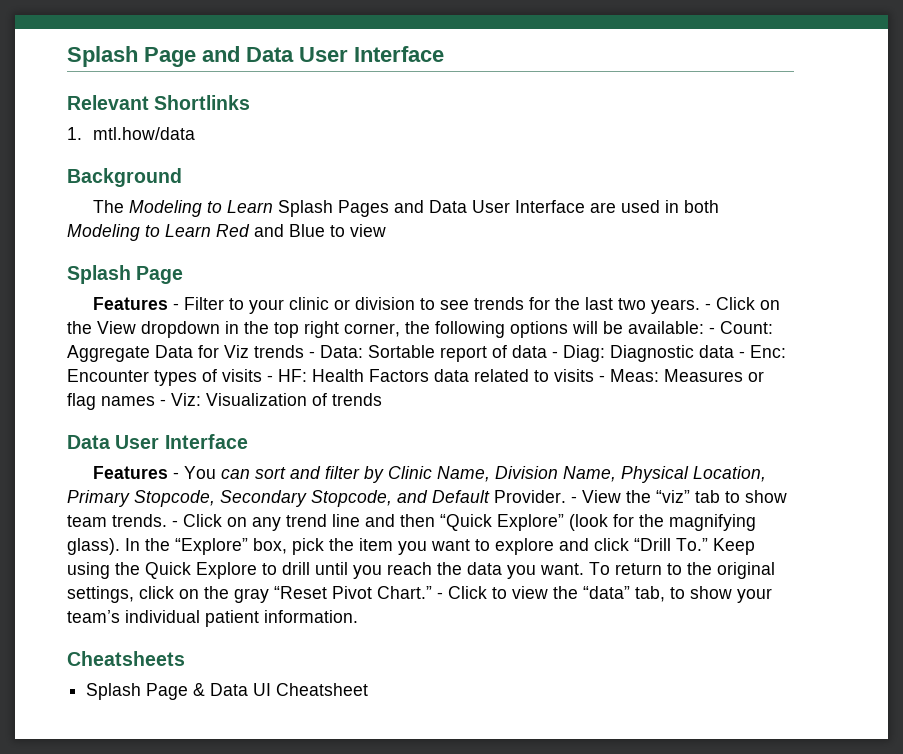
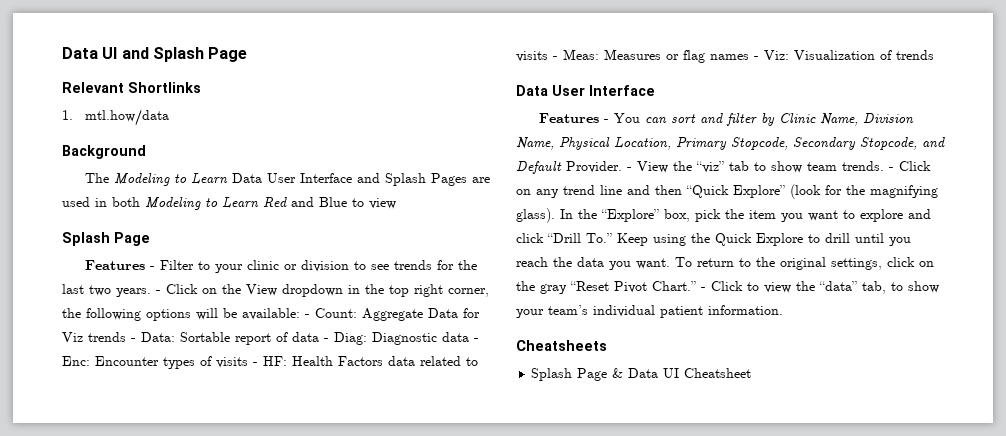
- Splash Page and Data User Interface
+ Data UI and Splash Page
- The Modeling to Learn Splash Pages and Data User Interface are used in both Modeling to Learn Red and Blue to view
+ The Modeling to Learn Data User Interface and Splash Pages are used in both Modeling to Learn Red and Blue to view

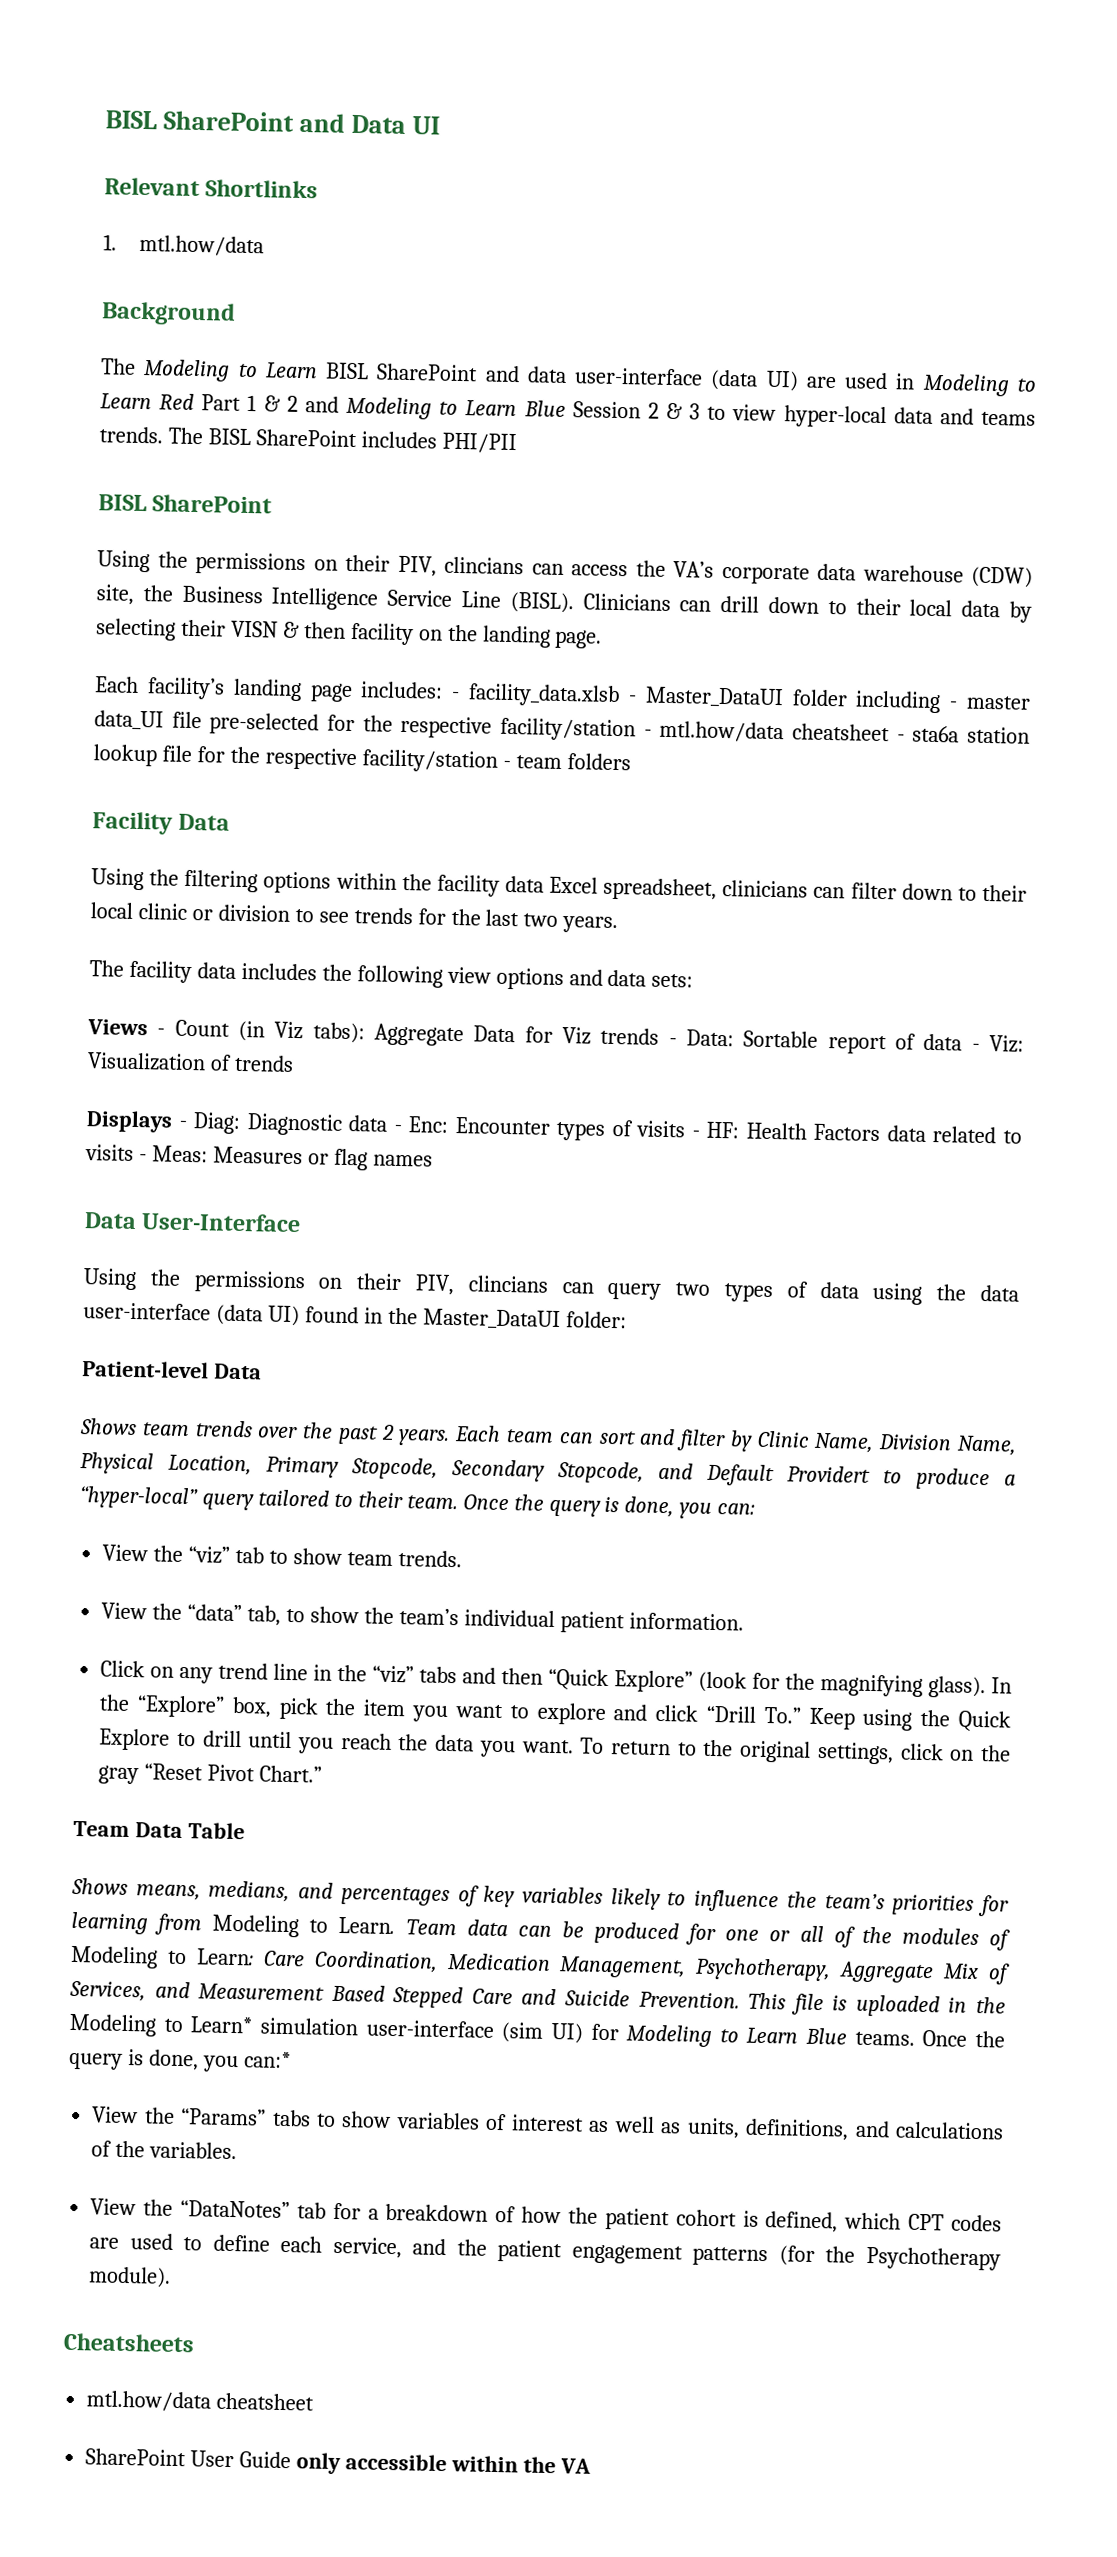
- Data UI and Splash Page
+ BISL SharePoint and Data UI
- The Modeling to Learn Data User Interface and Splash Pages are used in both Modeling to Learn Red and Blue to view
- Splash Page
- Features - Filter to your clinic or division to see trends for the last two years. - Click on the View dropdown in the top right corner, the following options will be available: - Count:
+ The Modeling to Learn BISL SharePoint and data user-interface (data UI) are used in Modeling to Learn Red Part 1 & 2 and Modeling to Learn Blue Session 2 & 3 to view hyper-local data and teams trends. The BISL SharePoint includes PHI/PII
+ BISL SharePoint
+ Using the permissions on their PIV, clincians can access the VA’s corporate data warehouse (CDW) site, the Business Intelligence Service Line (BISL). Clinicians can drill down to their local data by selecting their VISN & then facility on the landing page.
+ Each facility’s landing page includes: - facility_data.xlsb - Master_DataUI folder including - master data_UI file pre-selected for the respective facility/station - mtl.how/data cheatsheet - sta6a station lookup file for the respective facility/station - team folders
+ Facility Data
+ Using the filtering options within the facility data Excel spreadsheet, clinicians can filter down to their local clinic or division to see trends for the last two years.
+ The facility data includes the following view options and data sets:
+ Views - Count (in Viz tabs):
- Sortable report of data - Diag:
+ Sortable report of data - Viz: Visualization of trends
+ Displays - Diag:
- Measures or flag names - Viz: Visualization of trends
- Data User Interface
- Features - You can sort and filter by Clinic Name, Division Name, Physical Location, Primary Stopcode, Secondary Stopcode, and Default Provider. - View the “viz” tab to show team trends. - Click on any trend line and then “Quick Explore” (look for the magnifying glass).
+ Measures or flag names
+ Data User-Interface
+ Using the permissions on their PIV, clincians can query two types of data using the data user-interface (data UI) found in the Master_DataUI folder:
+ Patient-level Data
+ Shows team trends over the past 2 years. Each team can sort and filter by Clinic Name, Division Name, Physical Location, Primary Stopcode, Secondary Stopcode, and Default Providert to produce a “hyper-local” query tailored to their team. Once the query is done, you can:
+ View the “viz” tab to show team trends.
+ View the “data” tab, to show the team’s individual patient information.
+ Click on any trend line in the “viz” tabs and then “Quick Explore” (look for the magnifying glass).
- To return to the original settings, click on the gray “Reset Pivot Chart.” - Click to view the “data” tab, to show your team’s individual patient information.
+ To return to the original settings, click on the gray “Reset Pivot Chart.”
+ Team Data Table
+ Shows means, medians, and percentages of key variables likely to influence the team’s priorities for learning from Modeling to Learn. Team data can be produced for one or all of the modules of Modeling to Learn: Care Coordination, Medication Management, Psychotherapy, Aggregate Mix of Services, and Measurement Based Stepped Care and Suicide Prevention. This file is uploaded in the Modeling to Learn* simulation user-interface (sim UI) for Modeling to Learn Blue teams. Once the query is done, you can:*
+ View the “Params” tabs to show variables of interest as well as units, definitions, and calculations of the variables.
+ View the “DataNotes” tab for a breakdown of how the patient cohort is defined, which CPT codes are used to define each service, and the patient engagement patterns (for the Psychotherapy module).
  Cheatsheets
- Splash Page & Data UI Cheatsheet
+ mtl.how/data cheatsheet
+ SharePoint User Guide only accessible within the VA

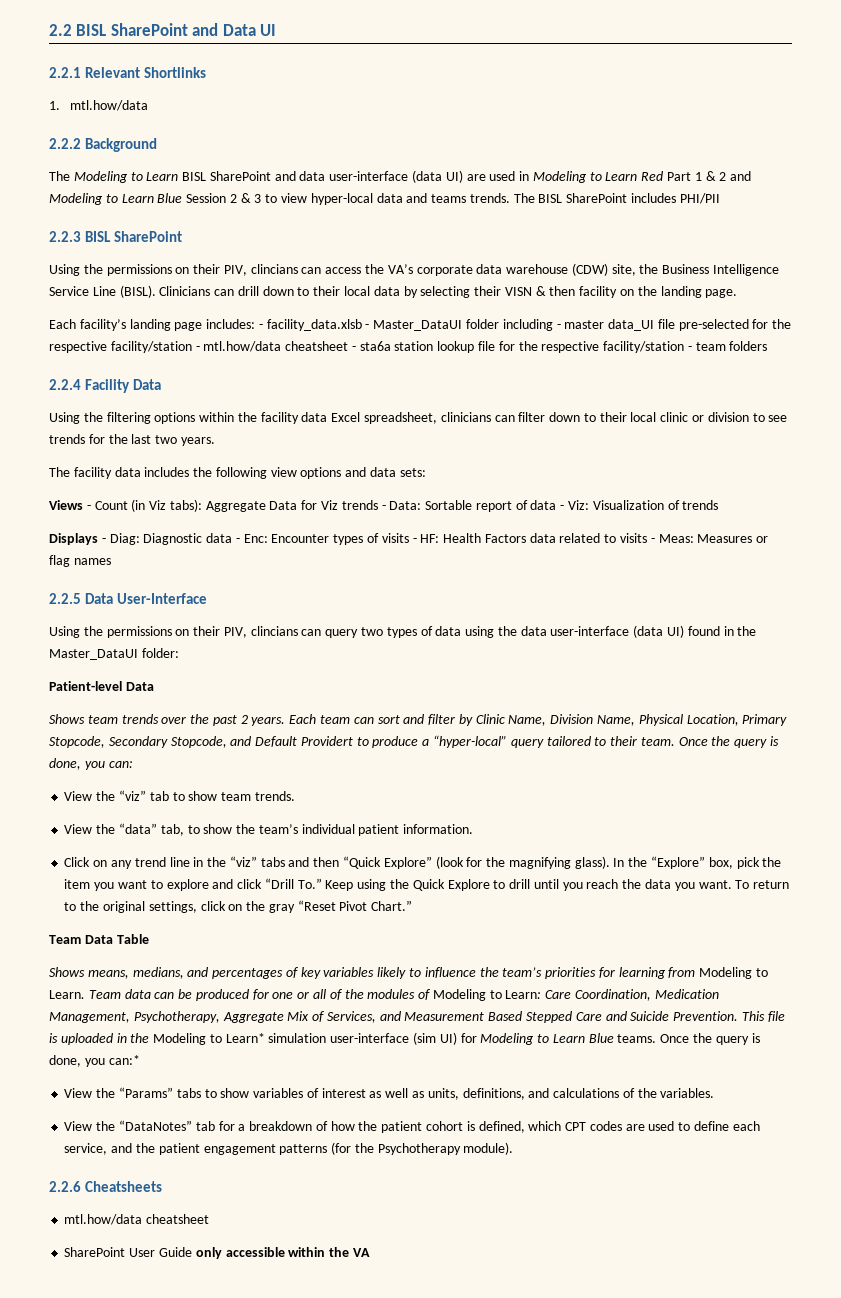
- BISL SharePoint and Data UI
+ 2.2 BISL SharePoint and Data UI
- Relevant Shortlinks
+ 2.2.1 Relevant Shortlinks
- Background
+ 2.2.2 Background
  The BISL SharePoint includes PHI/PII
- BISL SharePoint
+ 2.2.3 BISL SharePoint
- Facility Data
+ 2.2.4 Facility Data
- Data User-Interface
+ 2.2.5 Data User-Interface
- Cheatsheets
+ 2.2.6 Cheatsheets

